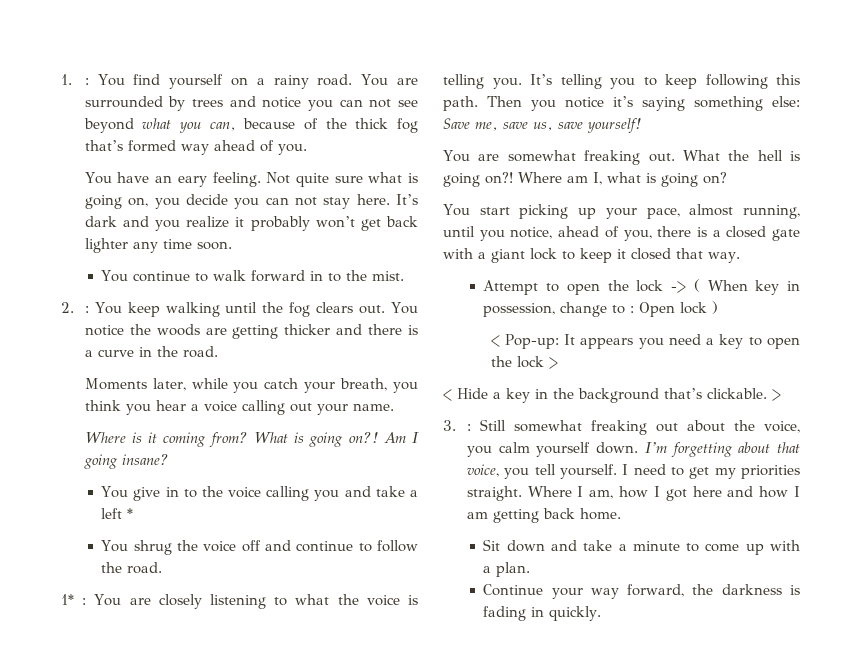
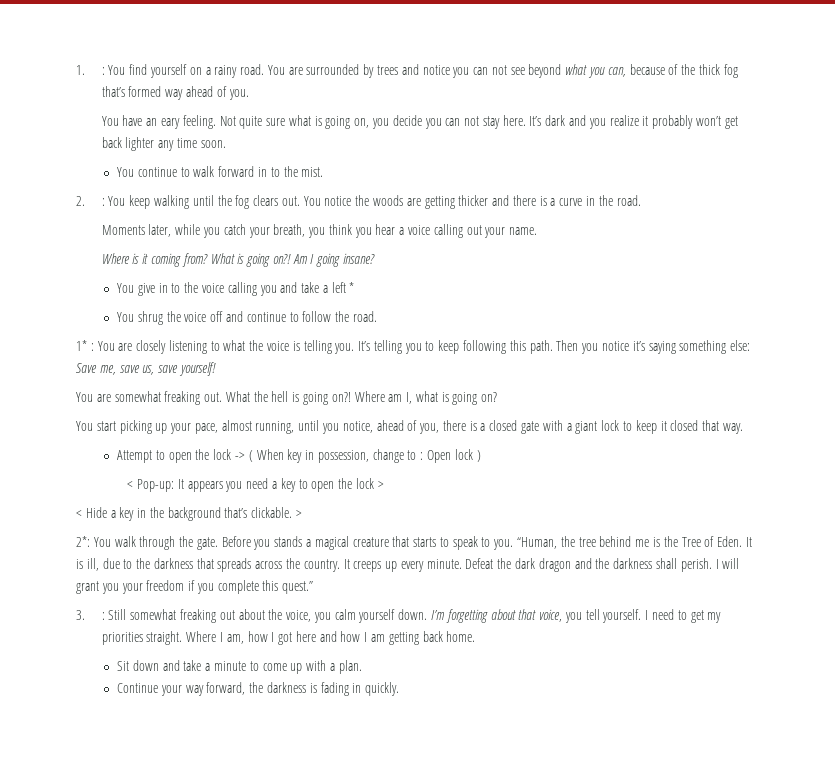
+ 2*: You walk through the gate. Before you stands a magical creature that starts to speak to you. “Human, the tree behind me is the Tree of Eden. It is ill, due to the darkness that spreads across the country. It creeps up every minute. Defeat the dark dragon and the darkness shall perish. I will grant you your freedom if you complete this quest.”

